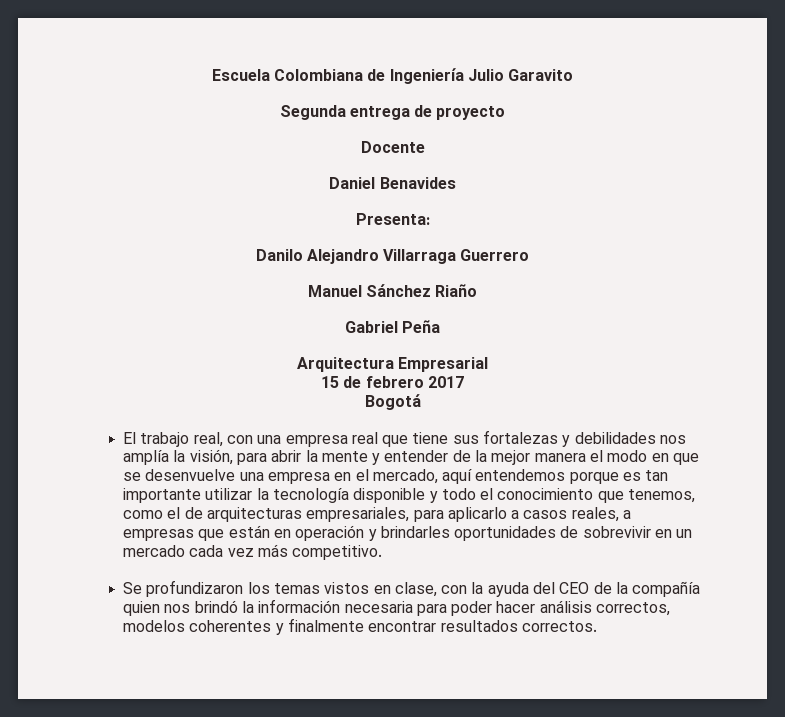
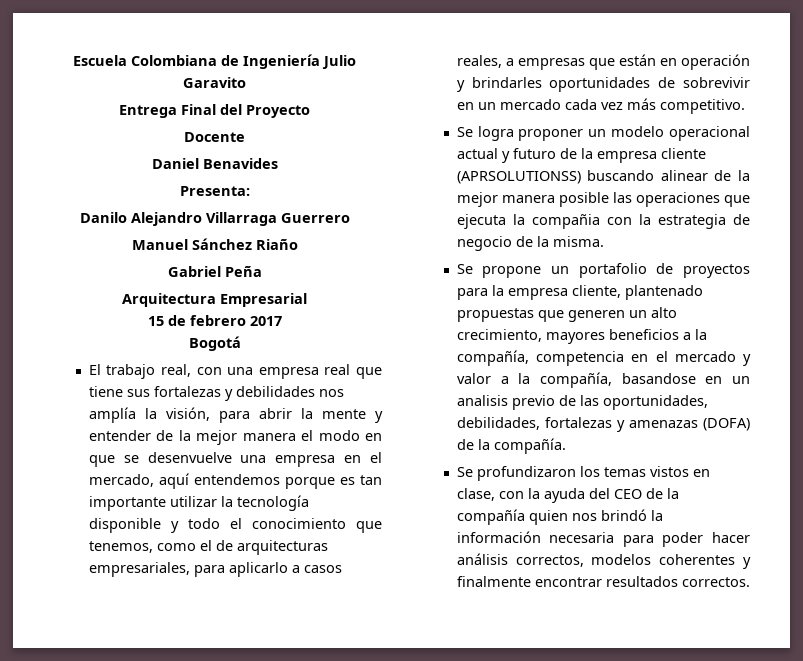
- Segunda entrega de proyecto
+ Entrega Final del Proyecto
+ Se logra proponer un modelo operacional actual y futuro de la empresa cliente (APRSOLUTIONSS) buscando alinear de la mejor manera posible las operaciones que ejecuta la compañia con la estrategia de negocio de la misma.
+ Se propone un portafolio de proyectos para la empresa cliente, plantenado propuestas que generen un alto crecimiento, mayores beneficios a la compañía, competencia en el mercado y valor a la compañía, basandose en un analisis previo de las oportunidades, debilidades, fortalezas y amenazas (DOFA) de la compañía.

